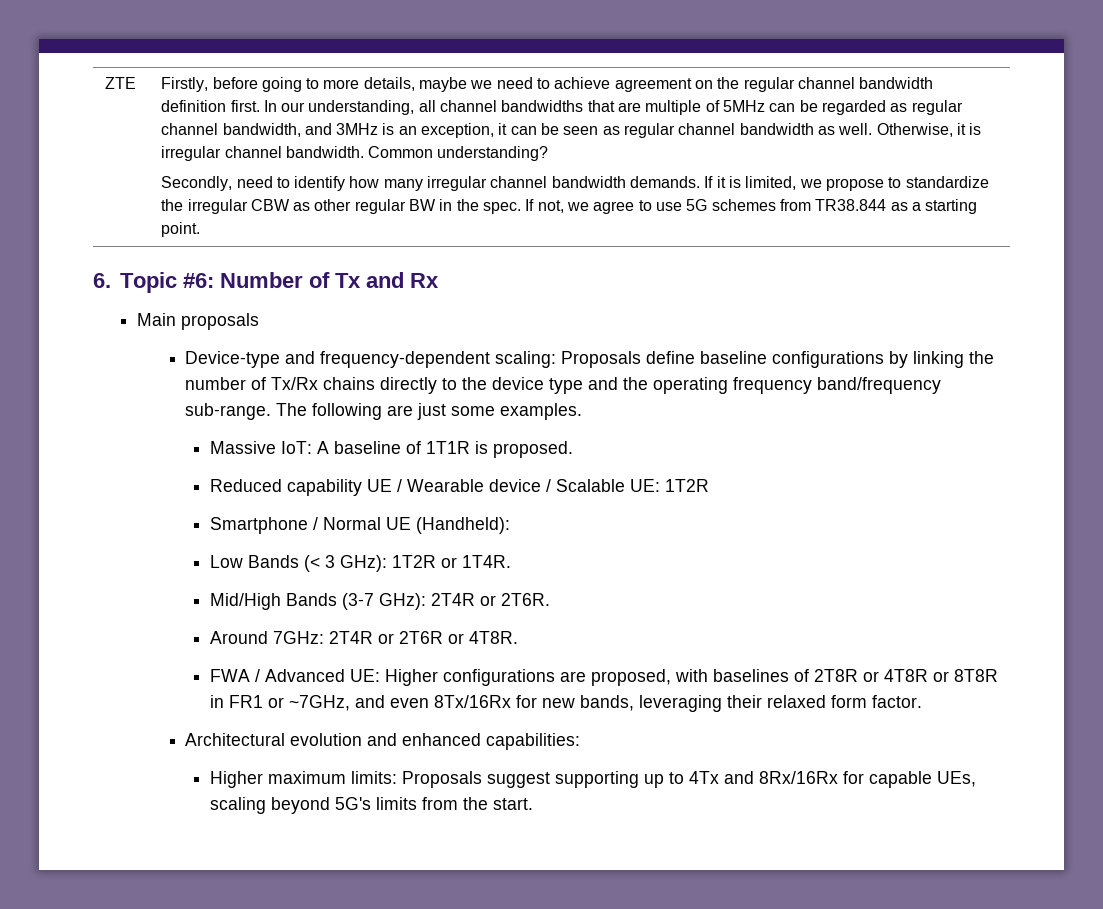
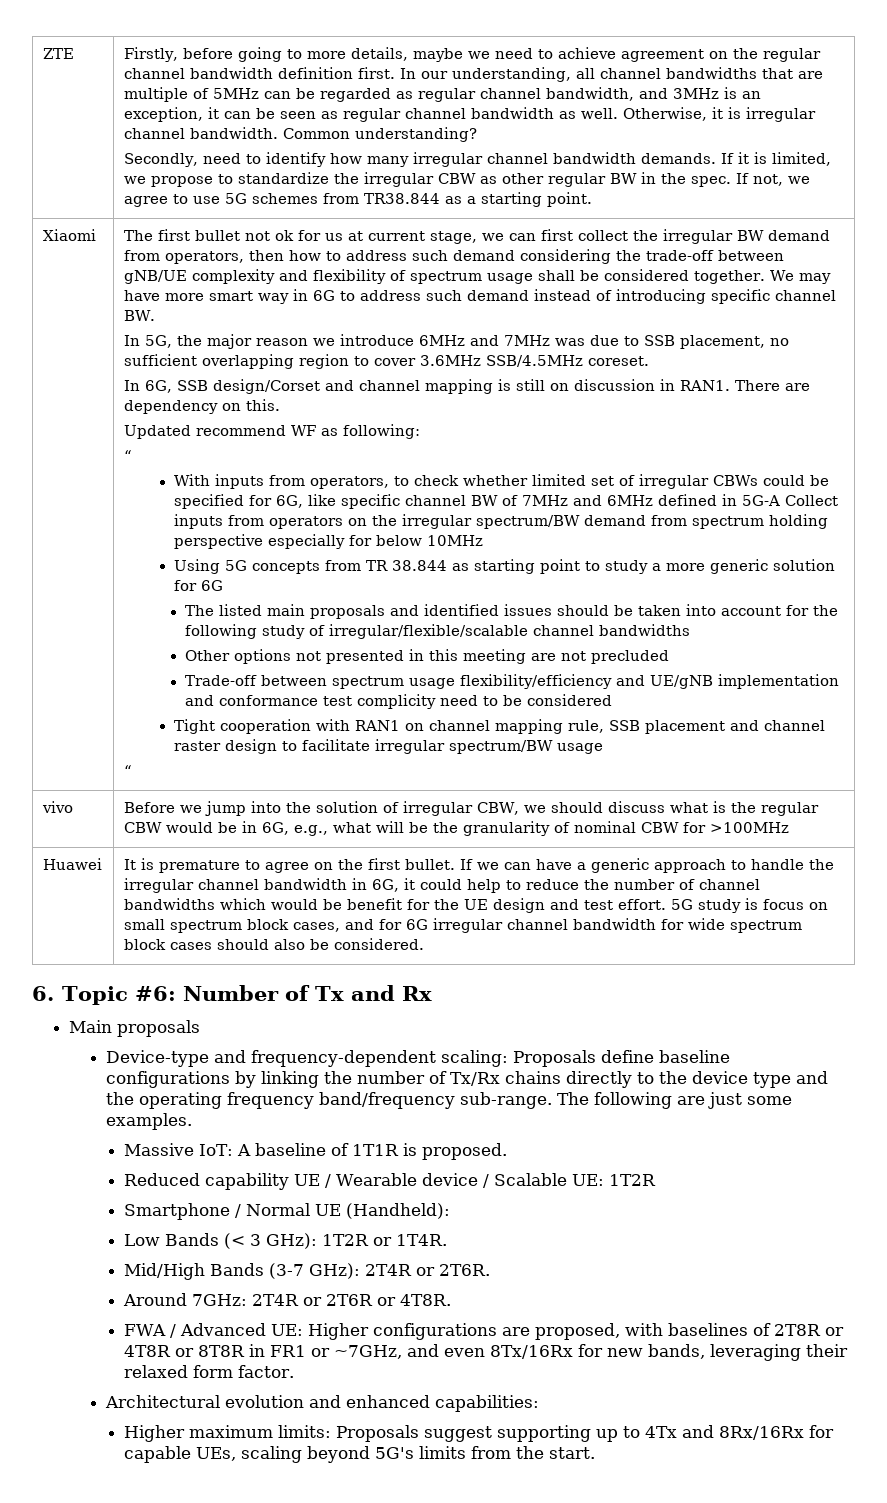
+ Xiaomi | The first bullet not ok for us at current stage, we can first collect the irregular BW demand from operators, then how to address such demand considering the trade-off between gNB/UE complexity and flexibility of spectrum usage shall be considered together. We may have more smart way in 6G to address such demand instead of introducing specific channel BW.
+ In 5G, the major reason we introduce 6MHz and 7MHz was due to SSB placement, no sufficient overlapping region to cover 3.6MHz SSB/4.5MHz coreset.
+ In 6G, SSB design/Corset and channel mapping is still on discussion in RAN1. There are dependency on this.
+ Updated recommend WF as following:
+ “
+ With inputs from operators, to check whether limited set of irregular CBWs could be specified for 6G, like specific channel BW of 7MHz and 6MHz defined in 5G-A Collect inputs from operators on the irregular spectrum/BW demand from spectrum holding perspective especially for below 10MHz
+ Using 5G concepts from TR 38.844 as starting point to study a more generic solution for 6G
+ The listed main proposals and identified issues should be taken into account for the following study of irregular/flexible/scalable channel bandwidths
+ Other options not presented in this meeting are not precluded
+ Trade-off between spectrum usage flexibility/efficiency and UE/gNB implementation and conformance test complicity need to be considered
+ Tight cooperation with RAN1 on channel mapping rule, SSB placement and channel raster design to facilitate irregular spectrum/BW usage
+ “
+ vivo | Before we jump into the solution of irregular CBW, we should discuss what is the regular CBW would be in 6G, e.g., what will be the granularity of nominal CBW for >100MHz
+ Huawei | It is premature to agree on the first bullet. If we can have a generic approach to handle the irregular channel bandwidth in 6G, it could help to reduce the number of channel bandwidths which would be benefit for the UE design and test effort. 5G study is focus on small spectrum block cases, and for 6G irregular channel bandwidth for wide spectrum block cases should also be considered.

